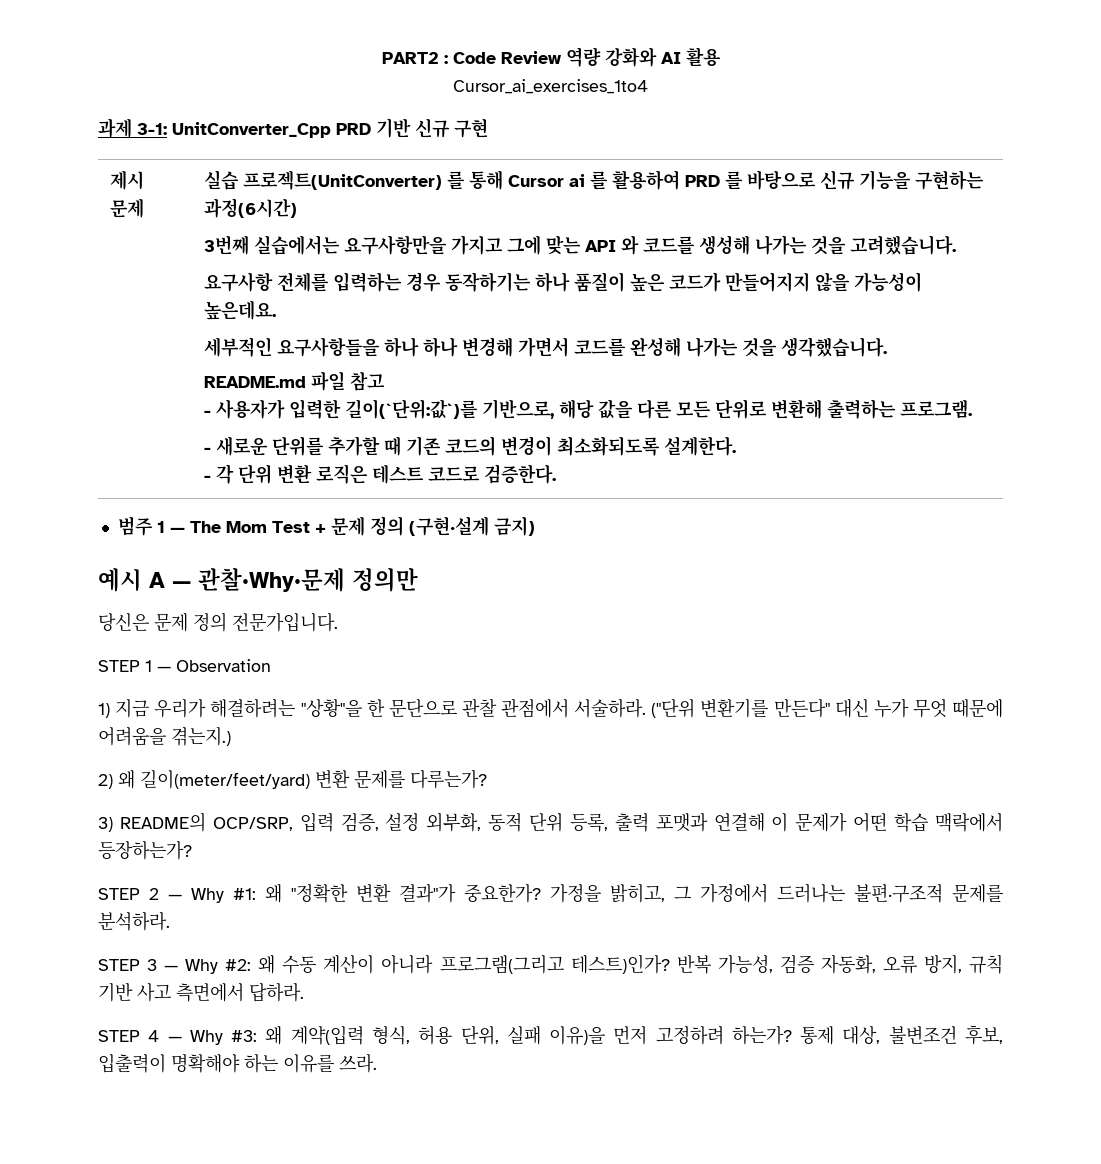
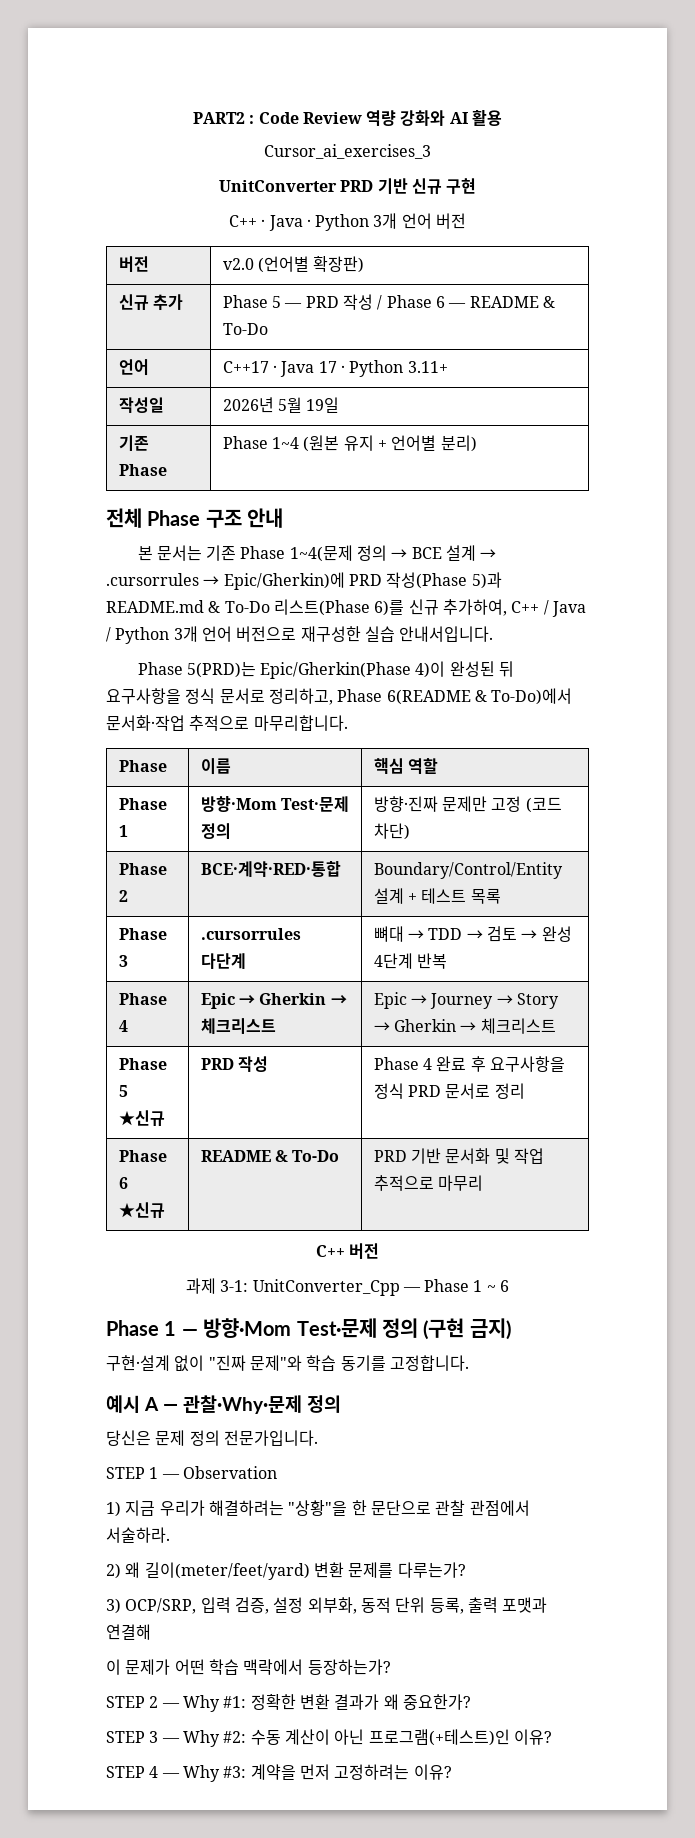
- Cursor_ai_exercises_1to4
- 과제 3-1: UnitConverter_Cpp PRD 기반 신규 구현
- 제시 문제 | 실습 프로젝트(UnitConverter) 를 통해 Cursor ai 를 활용하여 PRD 를 바탕으로 신규 기능을 구현하는 과정(6시간)
- 3번째 실습에서는 요구사항만을 가지고 그에 맞는 API 와 코드를 생성해 나가는 것을 고려했습니다.
- 요구사항 전체를 입력하는 경우 동작하기는 하나 품질이 높은 코드가 만들어지지 않을 가능성이 높은데요.
- 세부적인 요구사항들을 하나 하나 변경해 가면서 코드를 완성해 나가는 것을 생각했습니다.
- README.md 파일 참고
- - 사용자가 입력한 길이(`단위:값`)를 기반으로, 해당 값을 다른 모든 단위로 변환해 출력하는 프로그램.
- - 새로운 단위를 추가할 때 기존 코드의 변경이 최소화되도록 설계한다.
- - 각 단위 변환 로직은 테스트 코드로 검증한다.
- 범주 1 — The Mom Test + 문제 정의 (구현·설계 금지)
+ Cursor_ai_exercises_3
+ UnitConverter PRD 기반 신규 구현
+ C++ · Java · Python 3개 언어 버전
+ 버전 | v2.0 (언어별 확장판)
+ 신규 추가 | Phase 5 — PRD 작성 / Phase 6 — README & To-Do
+ 언어 | C++17 · Java 17 · Python 3.11+
+ 작성일 | 2026년 5월 19일
+ 기존 Phase | Phase 1~4 (원본 유지 + 언어별 분리)
+ 전체 Phase 구조 안내
+ 본 문서는 기존 Phase 1~4(문제 정의 → BCE 설계 → .cursorrules → Epic/Gherkin)에 PRD 작성(Phase 5)과 README.md & To-Do 리스트(Phase 6)를 신규 추가하여, C++ / Java / Python 3개 언어 버전으로 재구성한 실습 안내서입니다.
+ Phase 5(PRD)는 Epic/Gherkin(Phase 4)이 완성된 뒤 요구사항을 정식 문서로 정리하고, Phase 6(README & To-Do)에서 문서화·작업 추적으로 마무리합니다.
+ Phase | 이름 | 핵심 역할
+ Phase 1 | 방향·Mom Test·문제 정의 | 방향·진짜 문제만 고정 (코드 차단)
+ Phase 2 | BCE·계약·RED·통합 | Boundary/Control/Entity 설계 + 테스트 목록
+ Phase 3 | .cursorrules 다단계 | 뼈대 → TDD → 검토 → 완성 4단계 반복
+ Phase 4 | Epic → Gherkin → 체크리스트 | Epic → Journey → Story → Gherkin → 체크리스트
+ Phase 5 ★신규 | PRD 작성 | Phase 4 완료 후 요구사항을 정식 PRD 문서로 정리
+ Phase 6 ★신규 | README & To-Do | PRD 기반 문서화 및 작업 추적으로 마무리
+ C++ 버전
+ 과제 3-1: UnitConverter_Cpp — Phase 1 ~ 6
+ Phase 1 — 방향·Mom Test·문제 정의 (구현 금지)
+ 구현·설계 없이 "진짜 문제"와 학습 동기를 고정합니다.
- 예시 A — 관찰·Why·문제 정의만
+ 예시 A — 관찰·Why·문제 정의
- ("단위 변환기를 만든다" 대신 누가 무엇 때문에 어려움을 겪는지.)
- 3) README의 OCP/SRP, 입력 검증, 설정 외부화, 동적 단위 등록, 출력 포맷과 연결해 이 문제가 어떤 학습 맥락에서 등장하는가?
+ 3) OCP/SRP, 입력 검증, 설정 외부화, 동적 단위 등록, 출력 포맷과 연결해
+ 이 문제가 어떤 학습 맥락에서 등장하는가?
- STEP 2 — Why #1: 왜 "정확한 변환 결과"가 중요한가? 가정을 밝히고, 그 가정에서 드러나는 불편·구조적 문제를 분석하라.
+ STEP 2 — Why #1: 정확한 변환 결과가 왜 중요한가?
- STEP 3 — Why #2: 왜 수동 계산이 아니라 프로그램(그리고 테스트)인가? 반복 가능성, 검증 자동화, 오류 방지, 규칙 기반 사고 측면에서 답하라.
+ STEP 3 — Why #2: 수동 계산이 아닌 프로그램(+테스트)인 이유?
- STEP 4 — Why #3: 왜 계약(입력 형식, 허용 단위, 실패 이유)을 먼저 고정하려 하는가? 통제 대상, 불변조건 후보, 입출력이 명확해야 하는 이유를 쓰라.
+ STEP 4 — Why #3: 계약을 먼저 고정하려는 이유?

